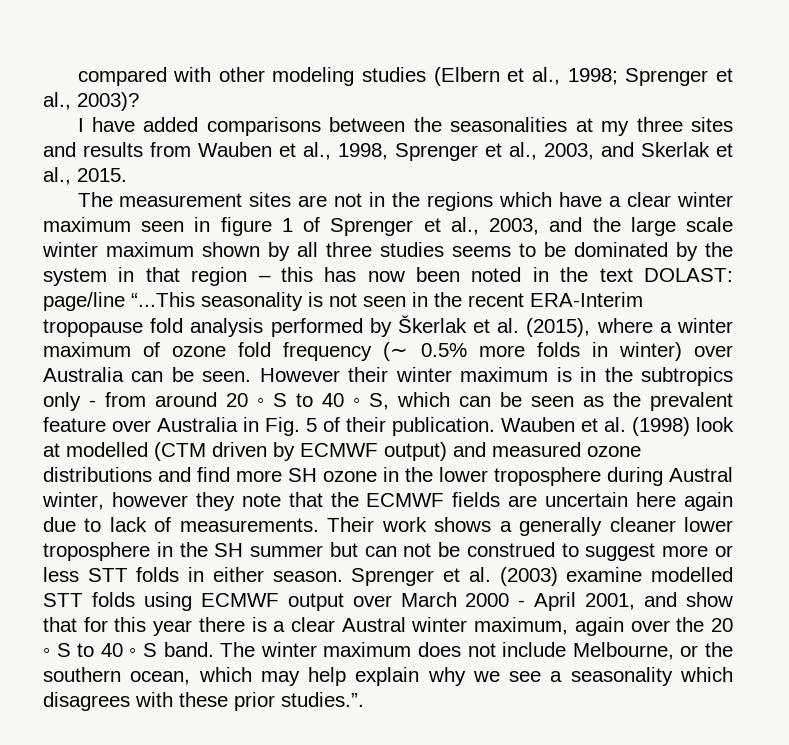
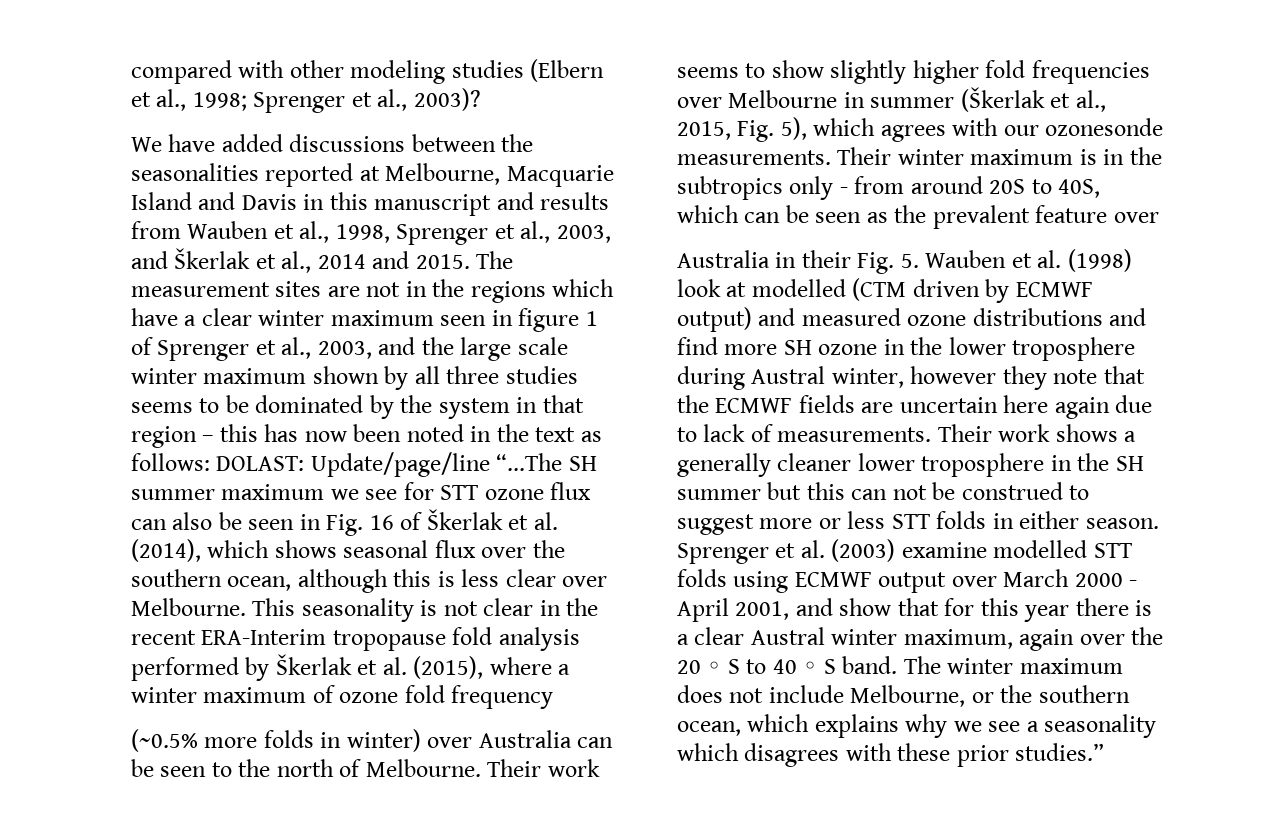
- I have added comparisons between the seasonalities at my three sites and results from Wauben et al., 1998, Sprenger et al., 2003, and Skerlak et al., 2015.
- The measurement sites are not in the regions which have a clear winter maximum seen in figure 1 of Sprenger et al., 2003, and the large scale winter maximum shown by all three studies seems to be dominated by the system in that region – this has now been noted in the text DOLAST: page/line “...This seasonality is not seen in the recent ERA-Interim tropopause fold analysis performed by Škerlak et al. (2015), where a winter maximum of ozone fold frequency (∼ 0.5% more folds in winter) over Australia can be seen. However their winter maximum is in the subtropics only - from around 20 ◦ S to 40 ◦ S, which can be seen as the prevalent feature over Australia in Fig. 5 of their publication. Wauben et al. (1998) look at modelled (CTM driven by ECMWF output) and measured ozone distributions and find more SH ozone in the lower troposphere during Austral winter, however they note that the ECMWF fields are uncertain here again due to lack of measurements.
+ We have added discussions between the seasonalities reported at Melbourne, Macquarie Island and Davis in this manuscript and results from Wauben et al., 1998, Sprenger et al., 2003, and Škerlak et al., 2014 and 2015. The measurement sites are not in the regions which have a clear winter maximum seen in figure 1 of Sprenger et al., 2003, and the large scale winter maximum shown by all three studies seems to be dominated by the system in that region – this has now been noted in the text as follows: DOLAST: Update/page/line “...The SH summer maximum we see for STT ozone flux can also be seen in Fig. 16 of Škerlak et al. (2014), which shows seasonal flux over the southern ocean, although this is less clear over Melbourne. This seasonality is not clear in the recent ERA-Interim tropopause fold analysis performed by Škerlak et al. (2015), where a winter maximum of ozone fold frequency
+ (~0.5% more folds in winter) over Australia can be seen to the north of Melbourne. Their work seems to show slightly higher fold frequencies over Melbourne in summer (Škerlak et al., 2015, Fig. 5), which agrees with our ozonesonde measurements. Their winter maximum is in the subtropics only - from around 20S to 40S, which can be seen as the prevalent feature over
+ Australia in their Fig. 5. Wauben et al. (1998) look at modelled (CTM driven by ECMWF output) and measured ozone distributions and find more SH ozone in the lower troposphere during Austral winter, however they note that the ECMWF fields are uncertain here again due to lack of measurements.
- Their work shows a generally cleaner lower troposphere in the SH summer but can not be construed to suggest more or less STT folds in either season.
+ Their work shows a generally cleaner lower troposphere in the SH summer but this can not be construed to suggest more or less STT folds in either season.
- The winter maximum does not include Melbourne, or the southern ocean, which may help explain why we see a seasonality which disagrees with these prior studies.”.
+ The winter maximum does not include Melbourne, or the southern ocean, which explains why we see a seasonality which disagrees with these prior studies.”

